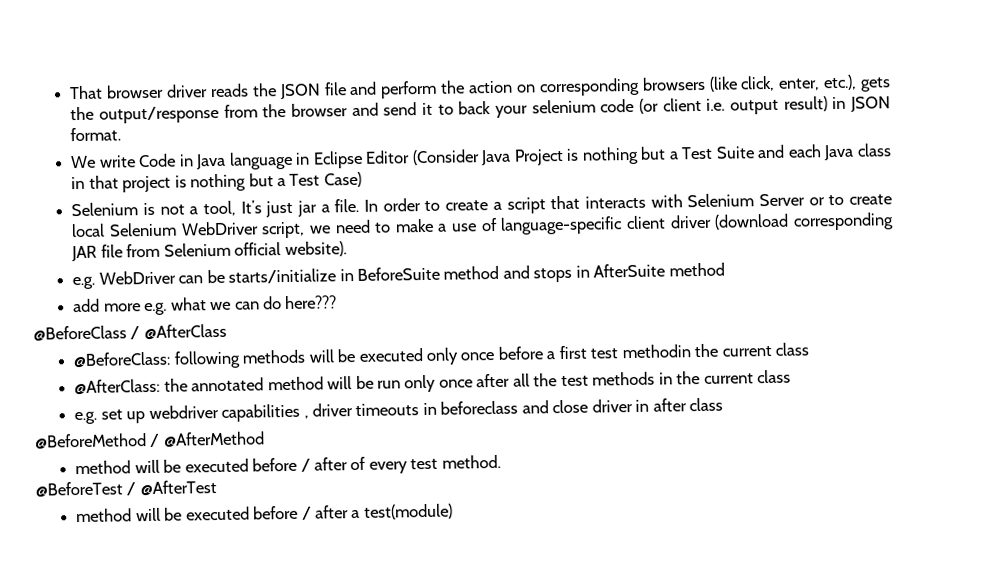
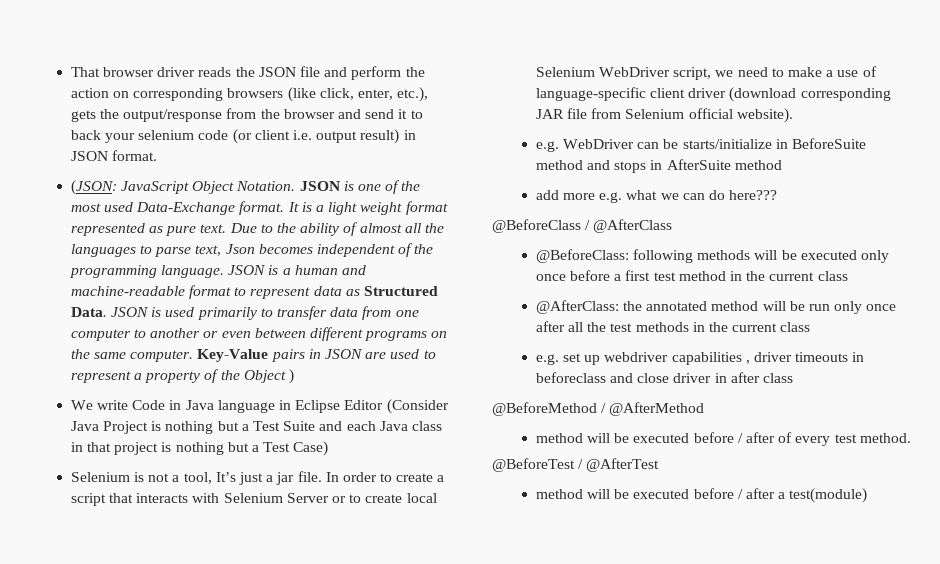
+ (JSON: JavaScript Object Notation. JSON is one of the most used Data-Exchange format. It is a light weight format represented as pure text. Due to the ability of almost all the languages to parse text, Json becomes independent of the programming language. JSON is a human and machine-readable format to represent data as Structured Data. JSON is used primarily to transfer data from one computer to another or even between different programs on the same computer. Key-Value pairs in JSON are used to represent a property of the Object )
- Selenium is not a tool, It’s just jar a file.
+ Selenium is not a tool, It’s just a jar file.
- @BeforeClass: following methods will be executed only once before a first test methodin the current class
+ @BeforeClass: following methods will be executed only once before a first test method in the current class

